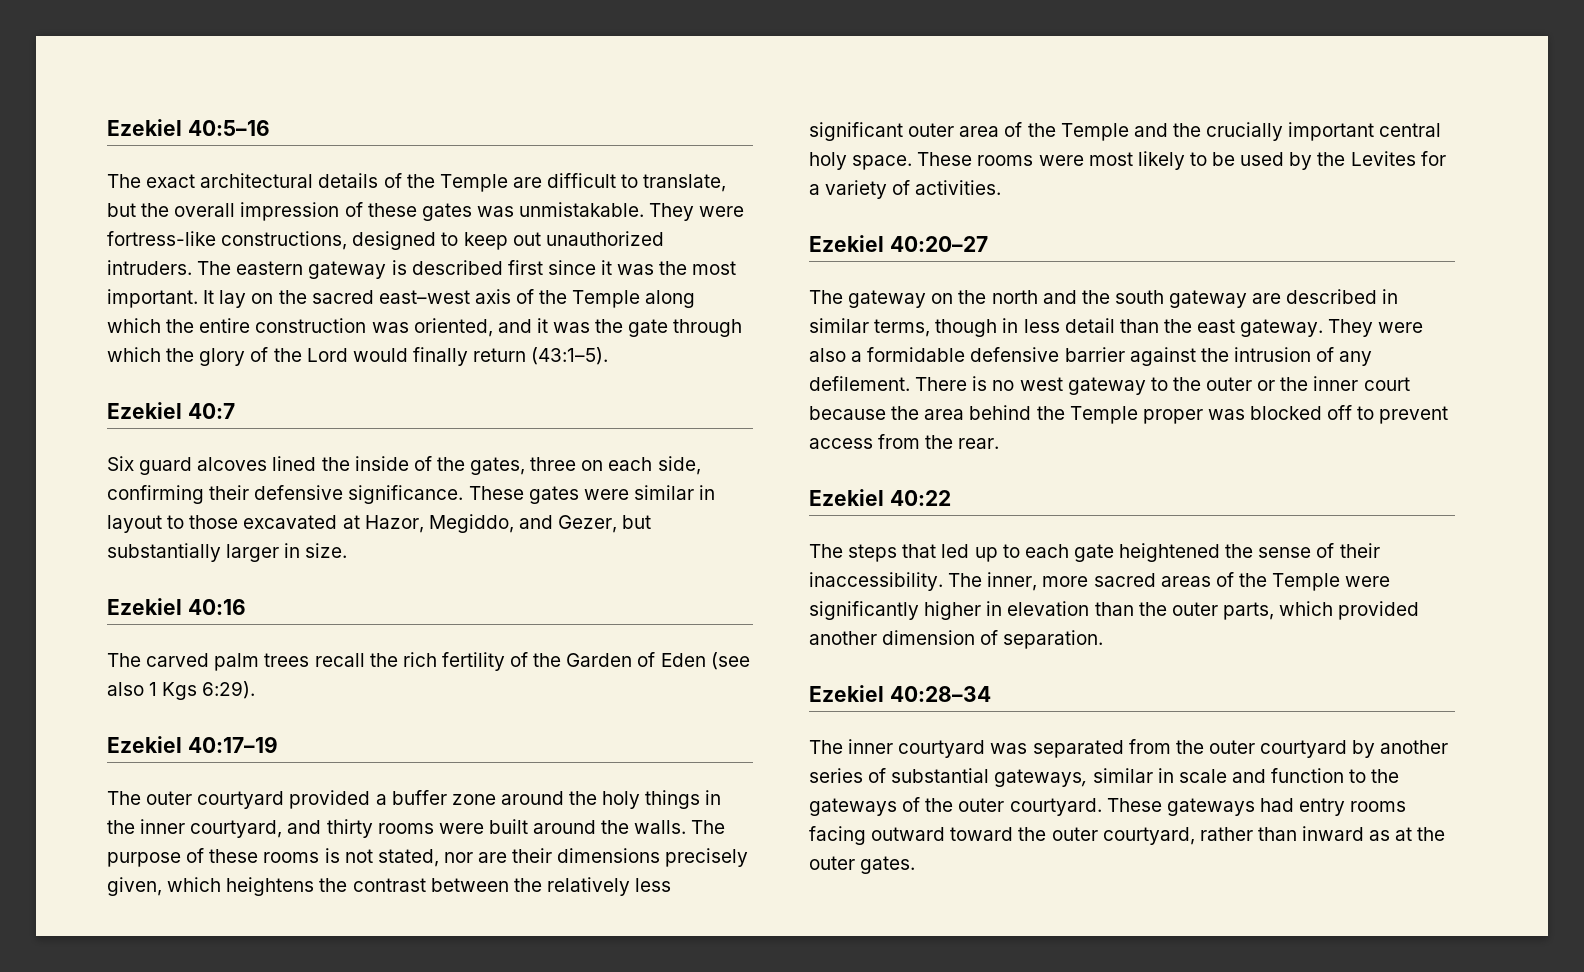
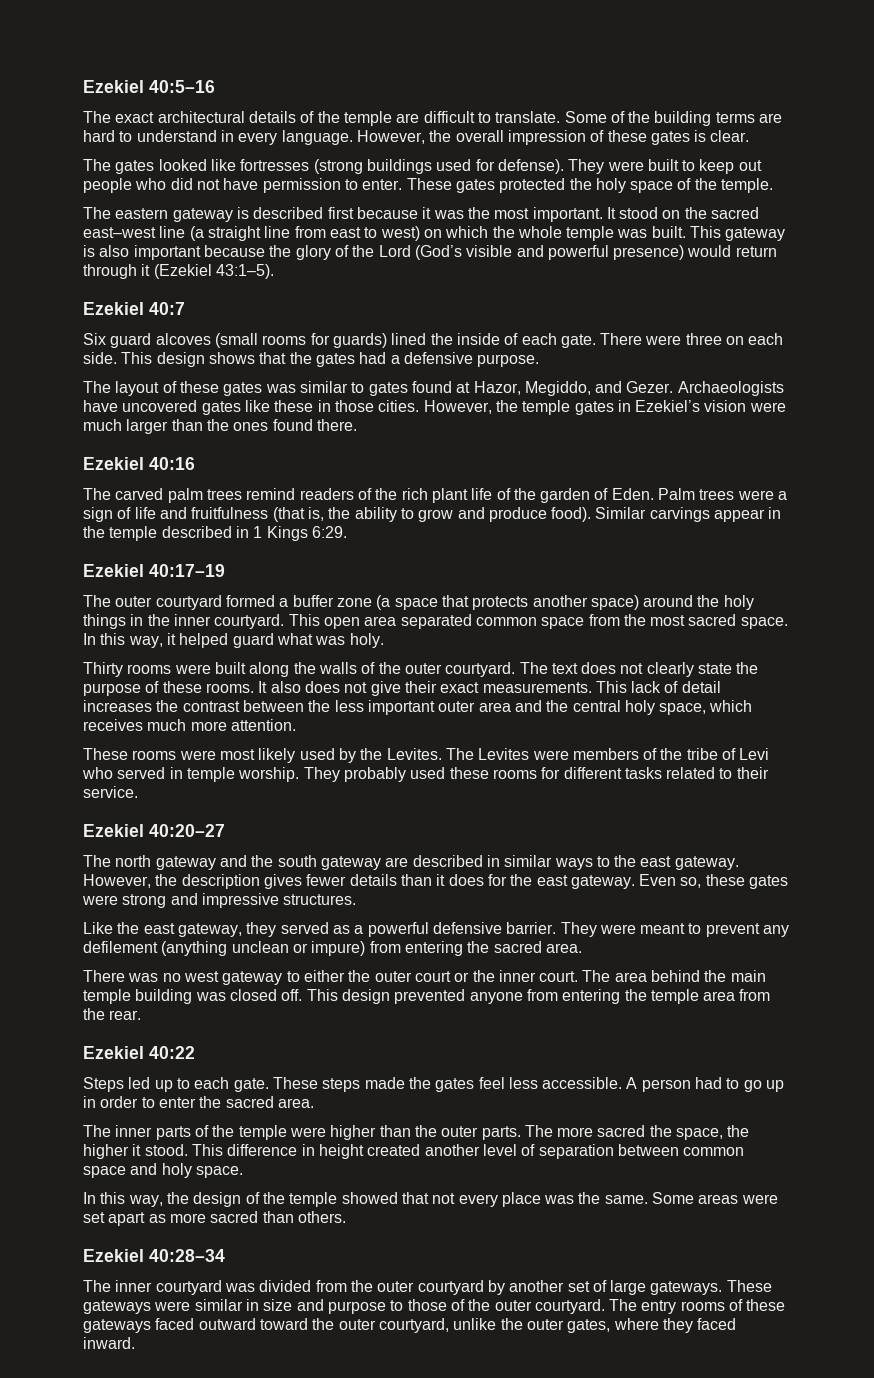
- The exact architectural details of the Temple are difficult to translate, but the overall impression of these gates was unmistakable. They were fortress-like constructions, designed to keep out unauthorized intruders. The eastern gateway is described first since it was the most important.
+ The exact architectural details of the temple are difficult to translate. Some of the building terms are hard to understand in every language. However, the overall impression of these gates is clear.
+ The gates looked like fortresses (strong buildings used for defense). They were built to keep out people who did not have permission to enter. These gates protected the holy space of the temple.
+ The eastern gateway is described first because it was the most important.
- It lay on the sacred east–west axis of the Temple along which the entire construction was oriented, and it was the gate through which the glory of the Lord would finally return (43:1–5).
+ It stood on the sacred east–west line (a straight line from east to west) on which the whole temple was built. This gateway is also important because the glory of the Lord (God’s visible and powerful presence) would return through it (Ezekiel 43:1–5).
- Six guard alcoves lined the inside of the gates, three on each side, confirming their defensive significance. These gates were similar in layout to those excavated at Hazor, Megiddo, and Gezer, but substantially larger in size.
+ Six guard alcoves (small rooms for guards) lined the inside of each gate. There were three on each side. This design shows that the gates had a defensive purpose.
+ The layout of these gates was similar to gates found at Hazor, Megiddo, and Gezer. Archaeologists have uncovered gates like these in those cities. However, the temple gates in Ezekiel’s vision were much larger than the ones found there.
- The carved palm trees recall the rich fertility of the Garden of Eden (see also 1 Kgs 6:29).
+ The carved palm trees remind readers of the rich plant life of the garden of Eden. Palm trees were a sign of life and fruitfulness (that is, the ability to grow and produce food). Similar carvings appear in the temple described in 1 Kings 6:29.
- The outer courtyard provided a buffer zone around the holy things in the inner courtyard, and thirty rooms were built around the walls. The purpose of these rooms is not stated, nor are their dimensions precisely given, which heightens the contrast between the relatively less significant outer area of the Temple and the crucially important central holy space. These rooms were most likely to be used by the Levites for a variety of activities.
+ The outer courtyard formed a buffer zone (a space that protects another space) around the holy things in the inner courtyard. This open area separated common space from the most sacred space. In this way, it helped guard what was holy.
+ Thirty rooms were built along the walls of the outer courtyard. The text does not clearly state the purpose of these rooms. It also does not give their exact measurements. This lack of detail increases the contrast between the less important outer area and the central holy space, which receives much more attention.
+ These rooms were most likely used by the Levites. The Levites were members of the tribe of Levi who served in temple worship. They probably used these rooms for different tasks related to their service.
- The gateway on the north and the south gateway are described in similar terms, though in less detail than the east gateway. They were also a formidable defensive barrier against the intrusion of any defilement. There is no west gateway to the outer or the inner court because the area behind the Temple proper was blocked off to prevent access from the rear.
+ The north gateway and the south gateway are described in similar ways to the east gateway. However, the description gives fewer details than it does for the east gateway. Even so, these gates were strong and impressive structures.
+ Like the east gateway, they served as a powerful defensive barrier. They were meant to prevent any defilement (anything unclean or impure) from entering the sacred area.
+ There was no west gateway to either the outer court or the inner court. The area behind the main temple building was closed off. This design prevented anyone from entering the temple area from the rear.
- The steps that led up to each gate heightened the sense of their inaccessibility. The inner, more sacred areas of the Temple were significantly higher in elevation than the outer parts, which provided another dimension of separation.
+ Steps led up to each gate. These steps made the gates feel less accessible. A person had to go up in order to enter the sacred area.
+ The inner parts of the temple were higher than the outer parts. The more sacred the space, the higher it stood. This difference in height created another level of separation between common space and holy space.
+ In this way, the design of the temple showed that not every place was the same. Some areas were set apart as more sacred than others.
- The inner courtyard was separated from the outer courtyard by another series of substantial gateways, similar in scale and function to the gateways of the outer courtyard. These gateways had entry rooms facing outward toward the outer courtyard, rather than inward as at the outer gates.
+ The inner courtyard was divided from the outer courtyard by another set of large gateways. These gateways were similar in size and purpose to those of the outer courtyard. The entry rooms of these gateways faced outward toward the outer courtyard, unlike the outer gates, where they faced inward.

